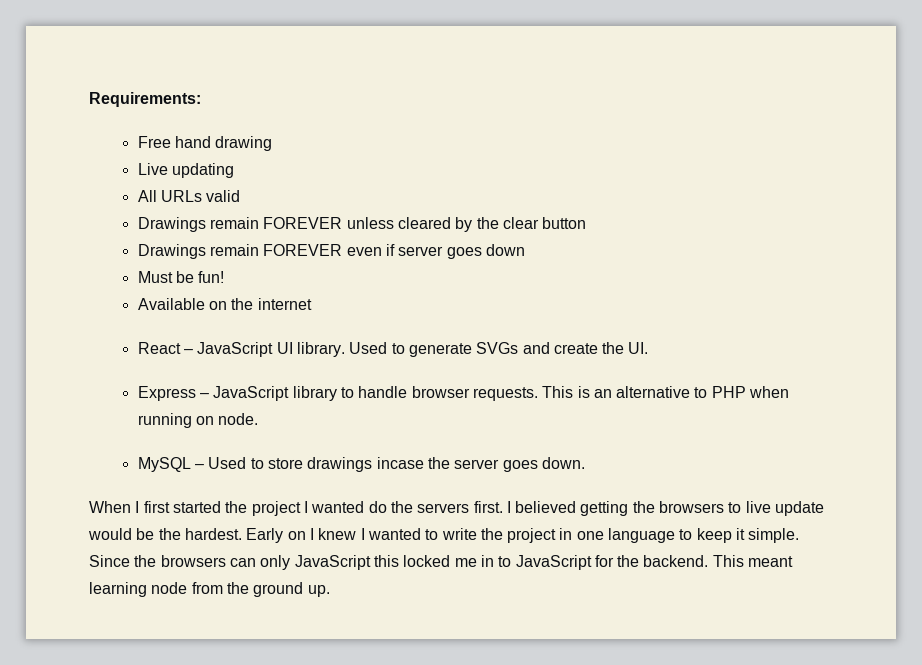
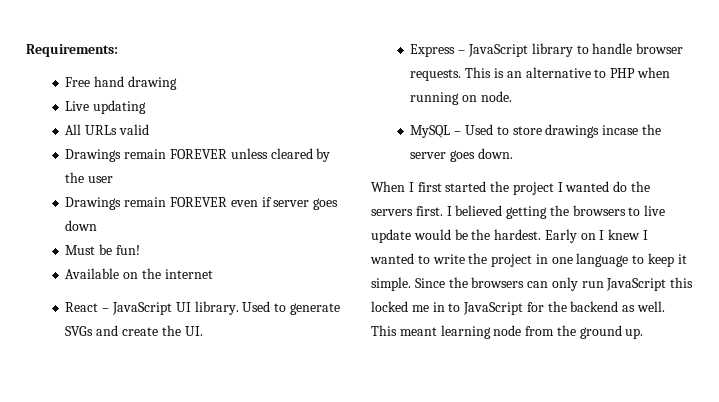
- Drawings remain FOREVER unless cleared by the clear button
+ Drawings remain FOREVER unless cleared by the user
- Since the browsers can only JavaScript this locked me in to JavaScript for the backend.
+ Since the browsers can only run JavaScript this locked me in to JavaScript for the backend as well.

